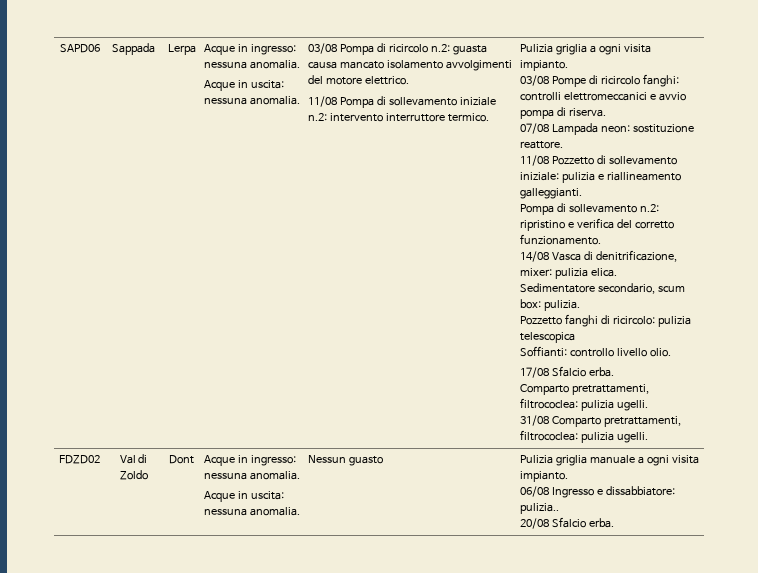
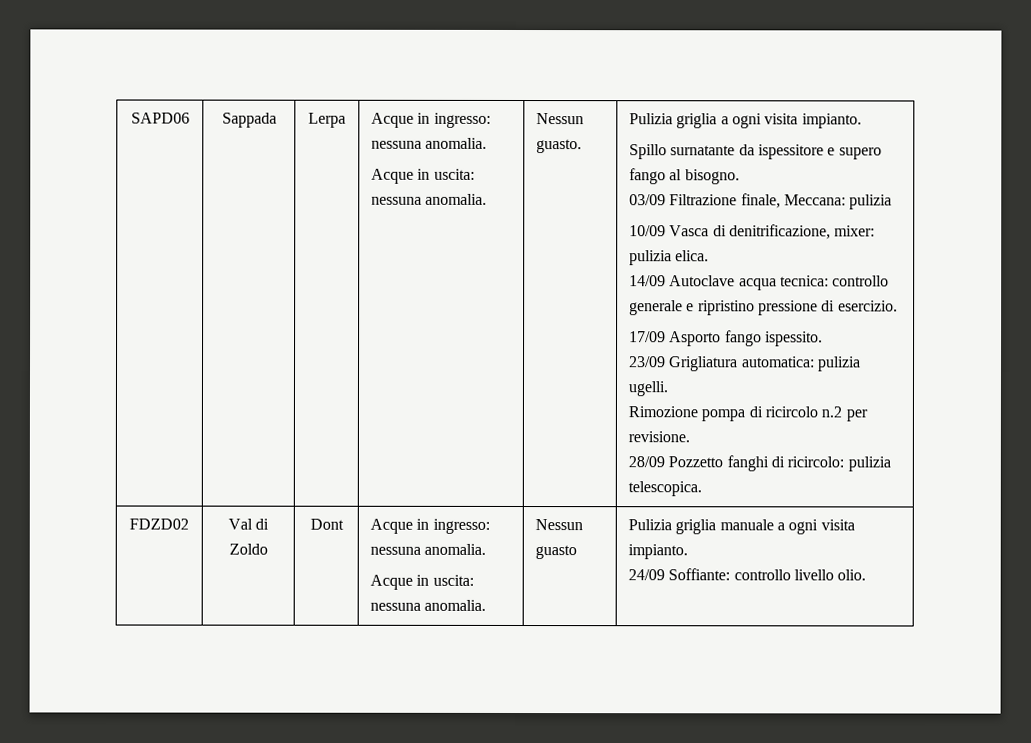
- 03/08 Pompa di ricircolo n.2: guasta causa mancato isolamento avvolgimenti del motore elettrico.
- 11/08 Pompa di sollevamento iniziale n.2: intervento interruttore termico.
+ Nessun guasto.
- 03/08 Pompe di ricircolo fanghi: controlli elettromeccanici e avvio pompa di riserva.
- 07/08 Lampada neon: sostituzione reattore.
- 11/08 Pozzetto di sollevamento iniziale: pulizia e riallineamento galleggianti.
- Pompa di sollevamento n.2: ripristino e verifica del corretto funzionamento.
- 14/08 Vasca di denitrificazione, mixer: pulizia elica.
+ Spillo surnatante da ispessitore e supero fango al bisogno.
+ 03/09 Filtrazione finale, Meccana: pulizia
+ 10/09 Vasca di denitrificazione, mixer: pulizia elica.
- Sedimentatore secondario, scum box: pulizia.
- Pozzetto fanghi di ricircolo: pulizia telescopica
- Soffianti: controllo livello olio.
- 17/08 Sfalcio erba.
- Comparto pretrattamenti, filtrococlea: pulizia ugelli.
- 31/08 Comparto pretrattamenti, filtrococlea: pulizia ugelli.
+ 14/09 Autoclave acqua tecnica: controllo generale e ripristino pressione di esercizio.
+ 17/09 Asporto fango ispessito.
+ 23/09 Grigliatura automatica: pulizia ugelli.
+ Rimozione pompa di ricircolo n.2 per revisione.
+ 28/09 Pozzetto fanghi di ricircolo: pulizia telescopica.
  FDZD02 | Val di Zoldo | Dont | Acque in ingresso: nessuna anomalia.
  Acque in uscita: nessuna anomalia. | Nessun guasto | Pulizia griglia manuale a ogni visita impianto.
- 06/08 Ingresso e dissabbiatore: pulizia..
- 20/08 Sfalcio erba.
+ 24/09 Soffiante: controllo livello olio.

